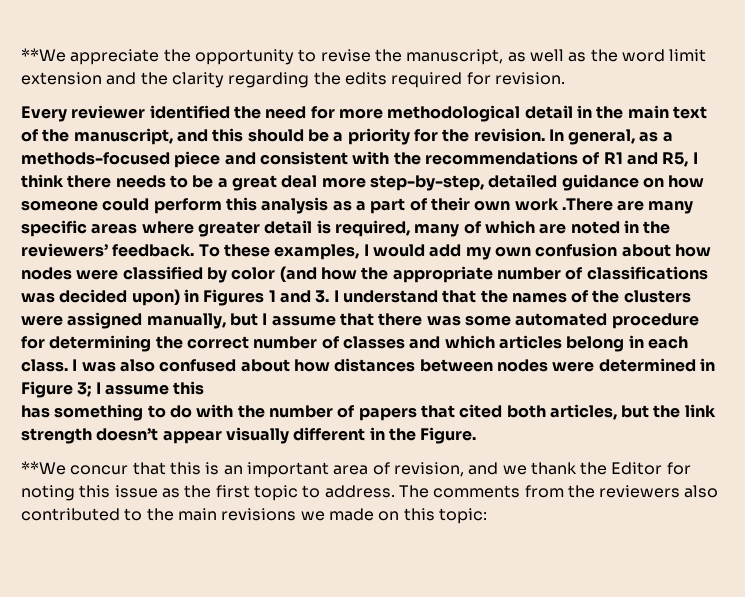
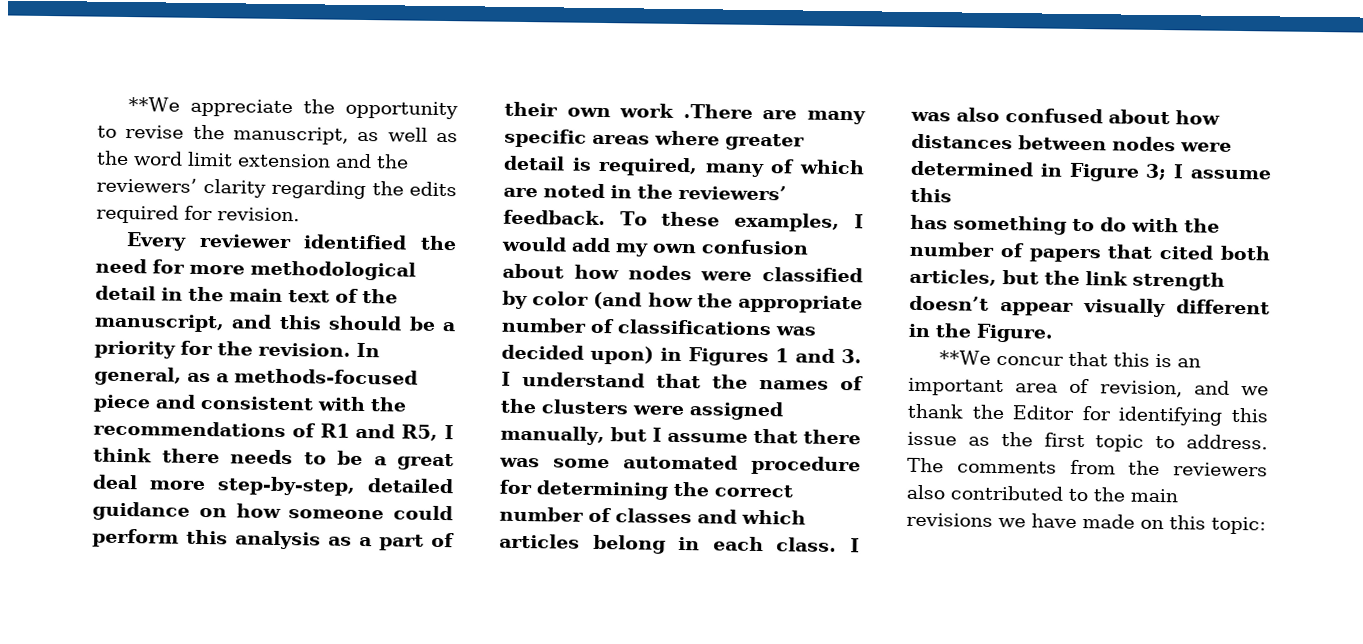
- **We appreciate the opportunity to revise the manuscript, as well as the word limit extension and the clarity regarding the edits required for revision.
+ **We appreciate the opportunity to revise the manuscript, as well as the word limit extension and the reviewers’ clarity regarding the edits required for revision.
- **We concur that this is an important area of revision, and we thank the Editor for noting this issue as the first topic to address.
+ **We concur that this is an important area of revision, and we thank the Editor for identifying this issue as the first topic to address.
- The comments from the reviewers also contributed to the main revisions we made on this topic:
+ The comments from the reviewers also contributed to the main revisions we have made on this topic:

